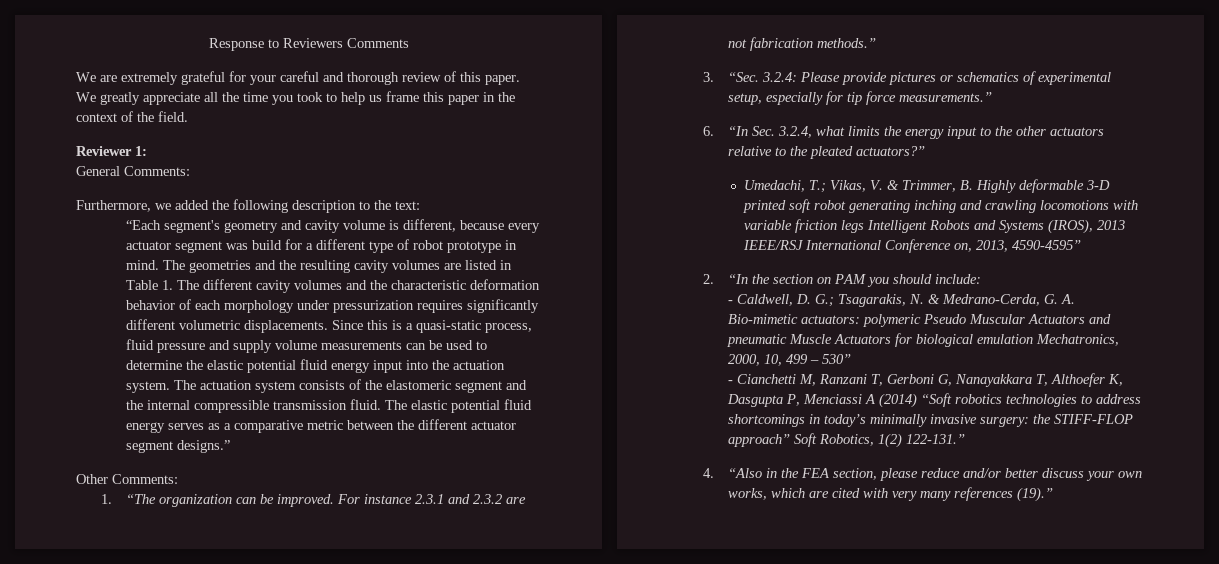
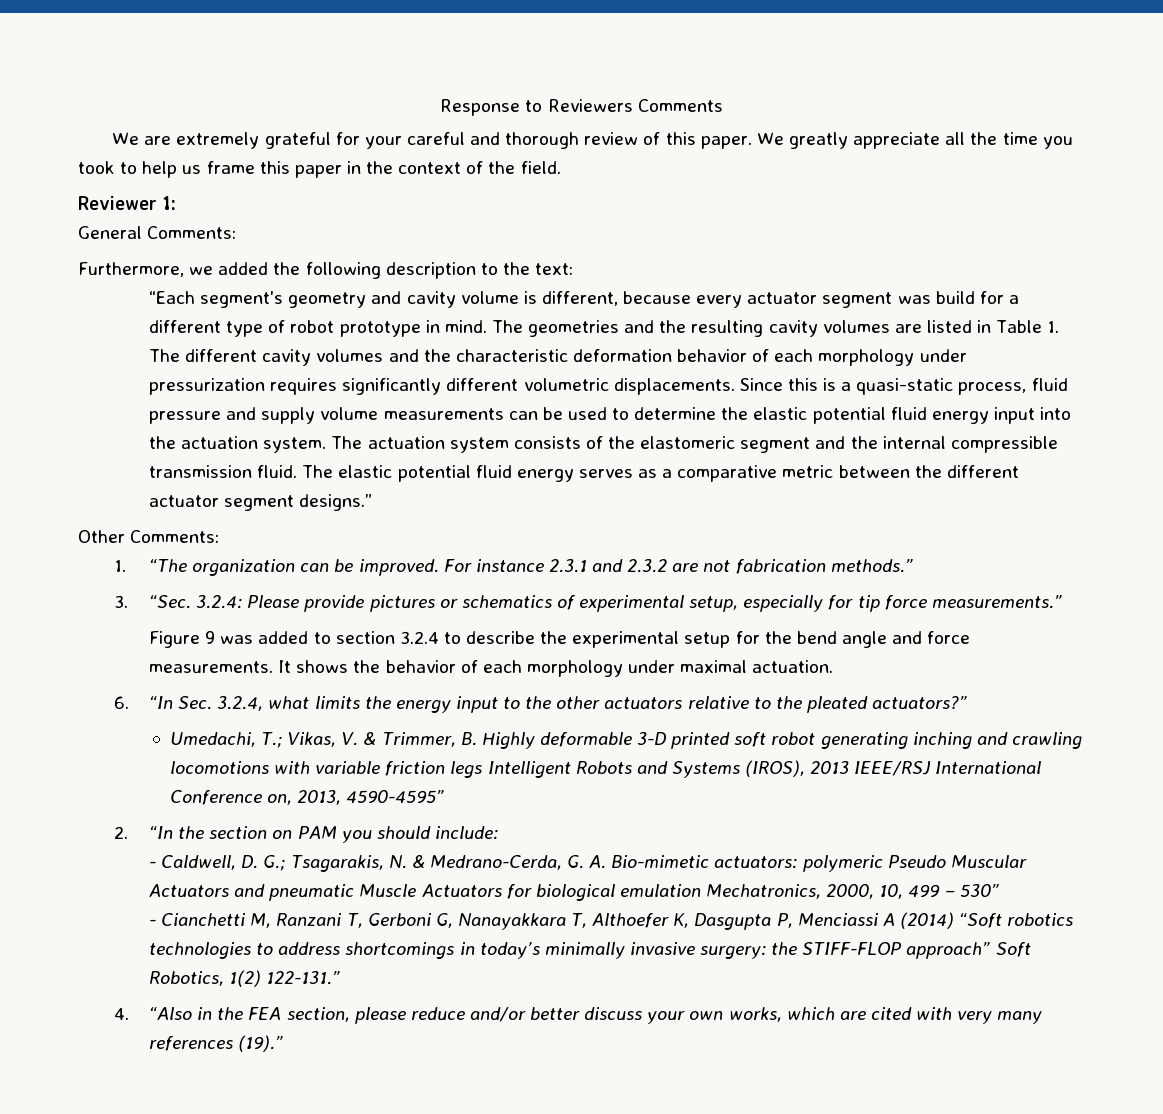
+ Figure 9 was added to section 3.2.4 to describe the experimental setup for the bend angle and force measurements. It shows the behavior of each morphology under maximal actuation.

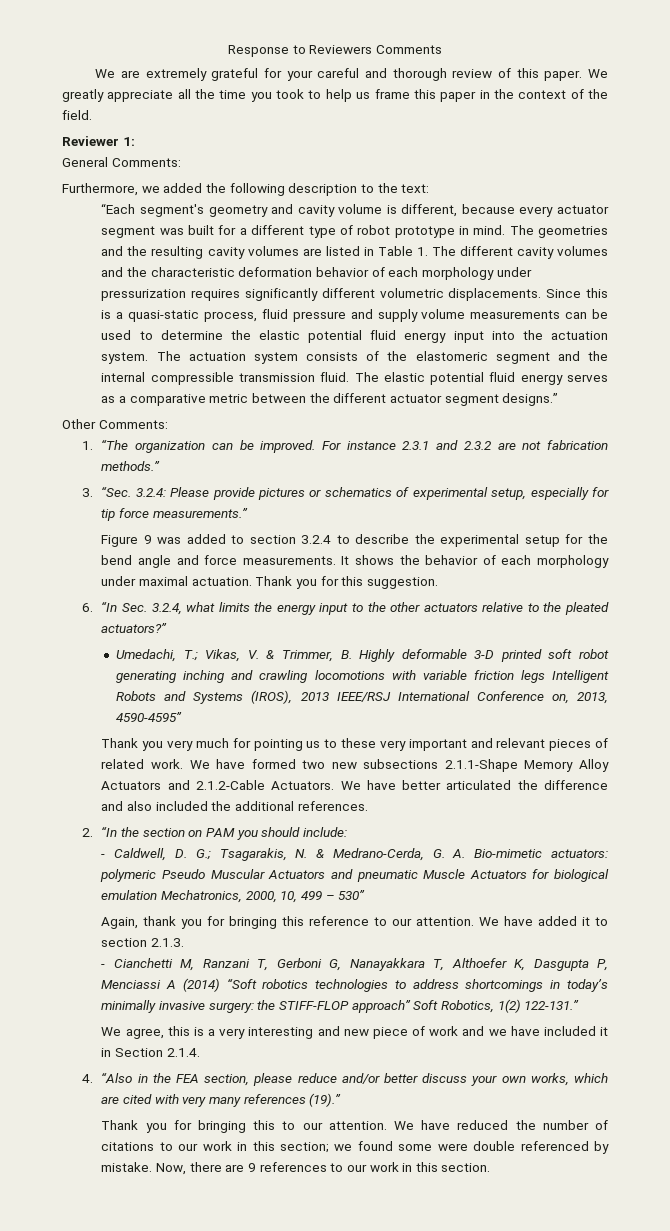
- “Each segment's geometry and cavity volume is different, because every actuator segment was build for a different type of robot prototype in mind.
+ “Each segment's geometry and cavity volume is different, because every actuator segment was built for a different type of robot prototype in mind.
+ Thank you for this suggestion.
+ Thank you very much for pointing us to these very important and relevant pieces of related work. We have formed two new subsections 2.1.1-Shape Memory Alloy Actuators and 2.1.2-Cable Actuators. We have better articulated the difference and also included the additional references.
+ Again, thank you for bringing this reference to our attention. We have added it to section 2.1.3.
+ We agree, this is a very interesting and new piece of work and we have included it in Section 2.1.4.
+ Thank you for bringing this to our attention. We have reduced the number of citations to our work in this section; we found some were double referenced by mistake. Now, there are 9 references to our work in this section.

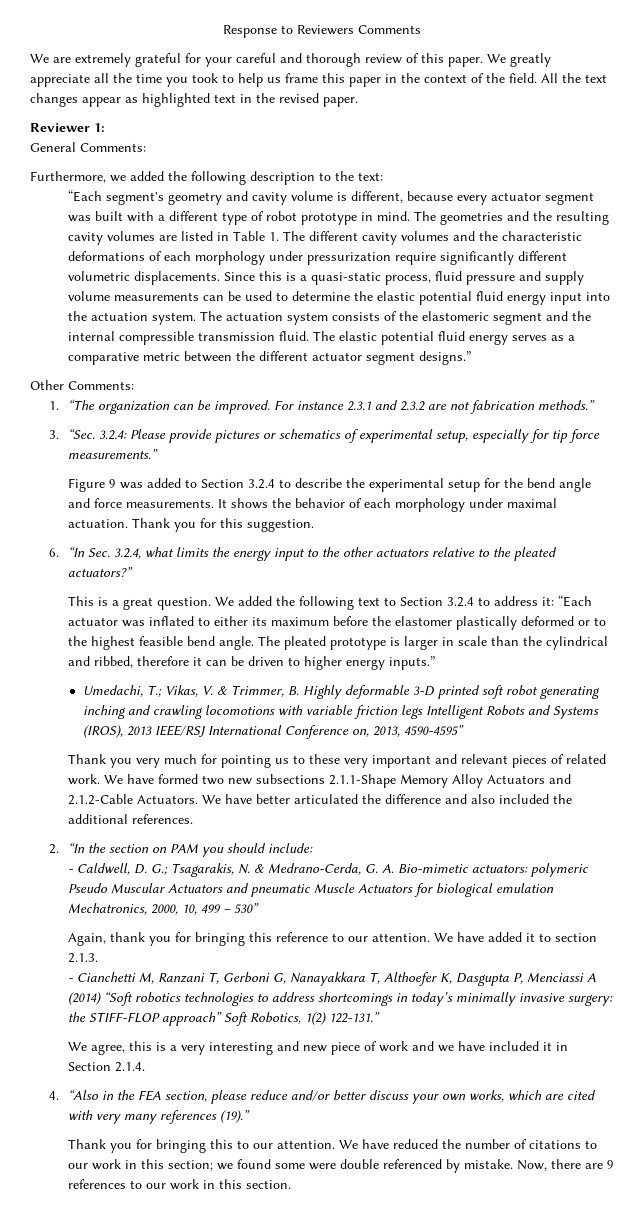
+ All the text changes appear as highlighted text in the revised paper.
- “Each segment's geometry and cavity volume is different, because every actuator segment was built for a different type of robot prototype in mind.
+ “Each segment's geometry and cavity volume is different, because every actuator segment was built with a different type of robot prototype in mind.
- The geometries and the resulting cavity volumes are listed in Table 1. The different cavity volumes and the characteristic deformation behavior of each morphology under pressurization requires significantly different volumetric displacements.
+ The geometries and the resulting cavity volumes are listed in Table 1. The different cavity volumes and the characteristic deformations of each morphology under pressurization require significantly different volumetric displacements.
- Figure 9 was added to section 3.2.4 to describe the experimental setup for the bend angle and force measurements.
+ Figure 9 was added to Section 3.2.4 to describe the experimental setup for the bend angle and force measurements.
+ This is a great question. We added the following text to Section 3.2.4 to address it: “Each actuator was inflated to either its maximum before the elastomer plastically deformed or to the highest feasible bend angle. The pleated prototype is larger in scale than the cylindrical and ribbed, therefore it can be driven to higher energy inputs.”

